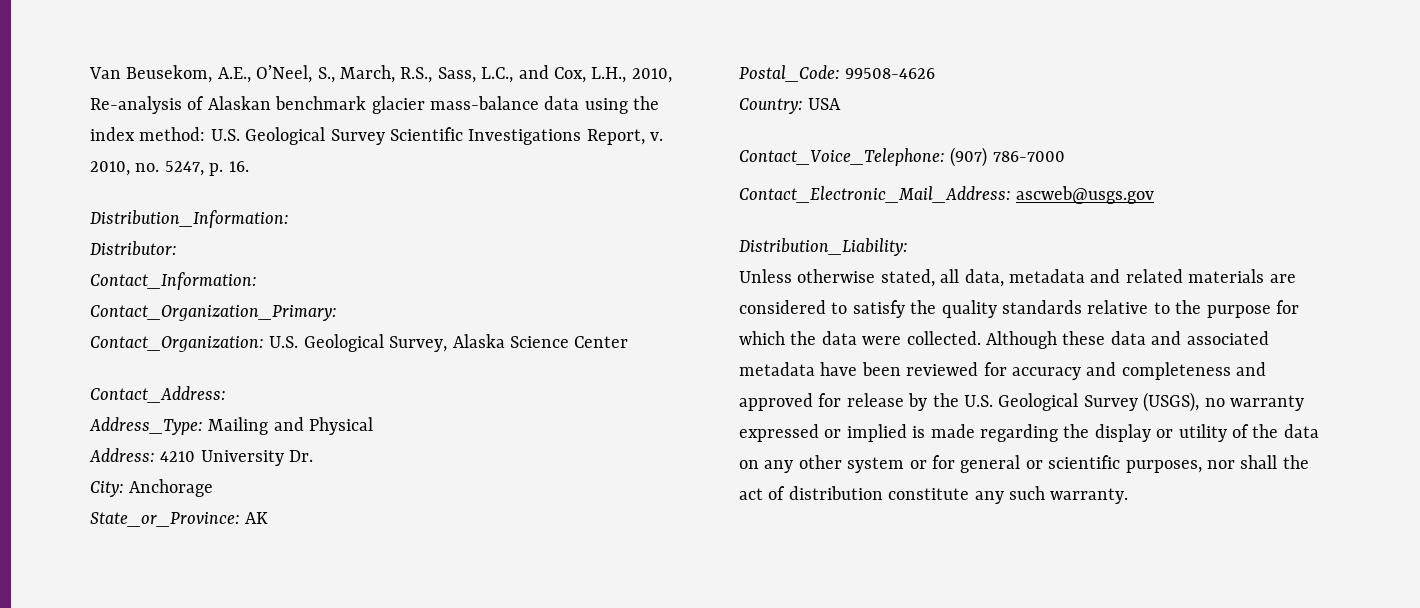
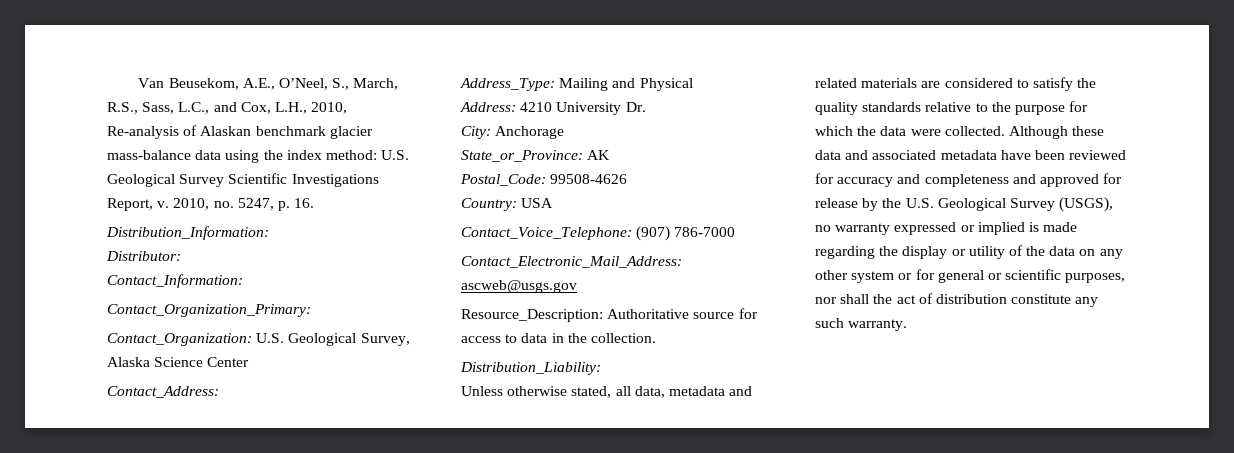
+ Resource_Description: Authoritative source for access to data in the collection.

